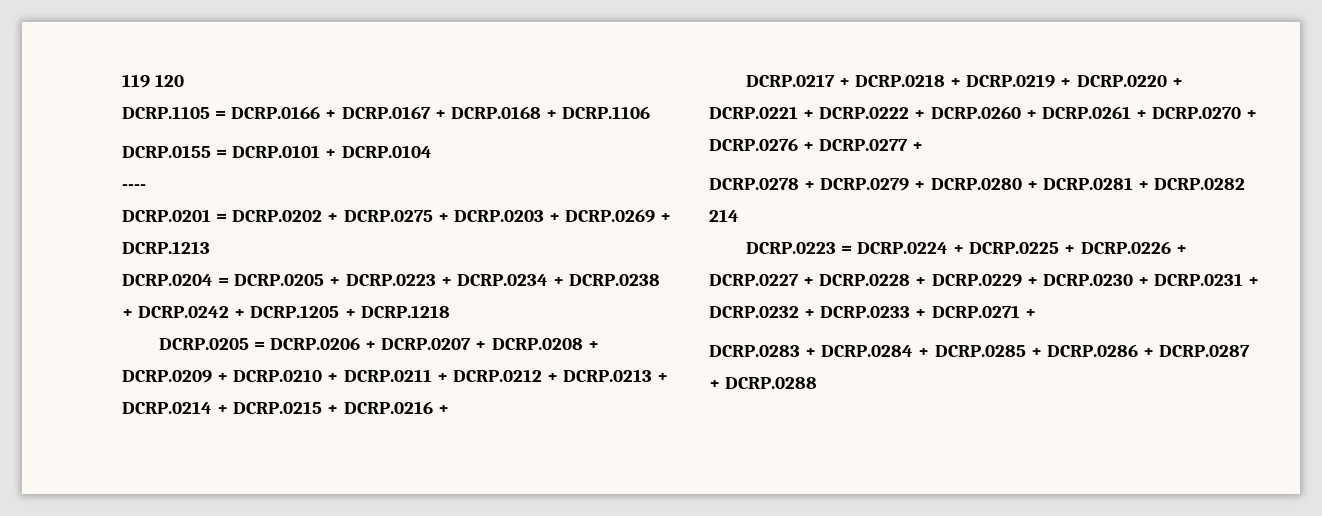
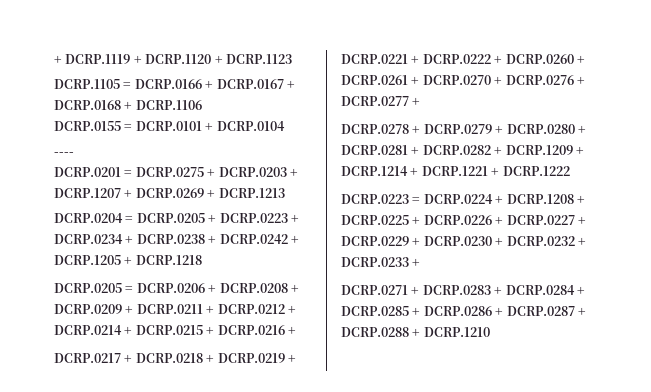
- 119 120
+ + DCRP.1119 + DCRP.1120 + DCRP.1123
- DCRP.0201 = DCRP.0202 + DCRP.0275 + DCRP.0203 + DCRP.0269 + DCRP.1213
+ DCRP.0201 = DCRP.0275 + DCRP.0203 + DCRP.1207 + DCRP.0269 + DCRP.1213
- DCRP.0205 = DCRP.0206 + DCRP.0207 + DCRP.0208 + DCRP.0209 + DCRP.0210 + DCRP.0211 + DCRP.0212 + DCRP.0213 + DCRP.0214 + DCRP.0215 + DCRP.0216 +
+ DCRP.0205 = DCRP.0206 + DCRP.0208 + DCRP.0209 + DCRP.0211 + DCRP.0212 + DCRP.0214 + DCRP.0215 + DCRP.0216 +
- DCRP.0217 + DCRP.0218 + DCRP.0219 + DCRP.0220 + DCRP.0221 + DCRP.0222 + DCRP.0260 + DCRP.0261 + DCRP.0270 + DCRP.0276 + DCRP.0277 +
+ DCRP.0217 + DCRP.0218 + DCRP.0219 + DCRP.0221 + DCRP.0222 + DCRP.0260 + DCRP.0261 + DCRP.0270 + DCRP.0276 + DCRP.0277 +
- DCRP.0278 + DCRP.0279 + DCRP.0280 + DCRP.0281 + DCRP.0282 214
+ DCRP.0278 + DCRP.0279 + DCRP.0280 + DCRP.0281 + DCRP.0282 + DCRP.1209 + DCRP.1214 + DCRP.1221 + DCRP.1222
- DCRP.0223 = DCRP.0224 + DCRP.0225 + DCRP.0226 + DCRP.0227 + DCRP.0228 + DCRP.0229 + DCRP.0230 + DCRP.0231 + DCRP.0232 + DCRP.0233 + DCRP.0271 +
- DCRP.0283 + DCRP.0284 + DCRP.0285 + DCRP.0286 + DCRP.0287 + DCRP.0288
+ DCRP.0223 = DCRP.0224 + DCRP.1208 + DCRP.0225 + DCRP.0226 + DCRP.0227 + DCRP.0229 + DCRP.0230 + DCRP.0232 + DCRP.0233 +
+ DCRP.0271 + DCRP.0283 + DCRP.0284 + DCRP.0285 + DCRP.0286 + DCRP.0287 + DCRP.0288 + DCRP.1210

